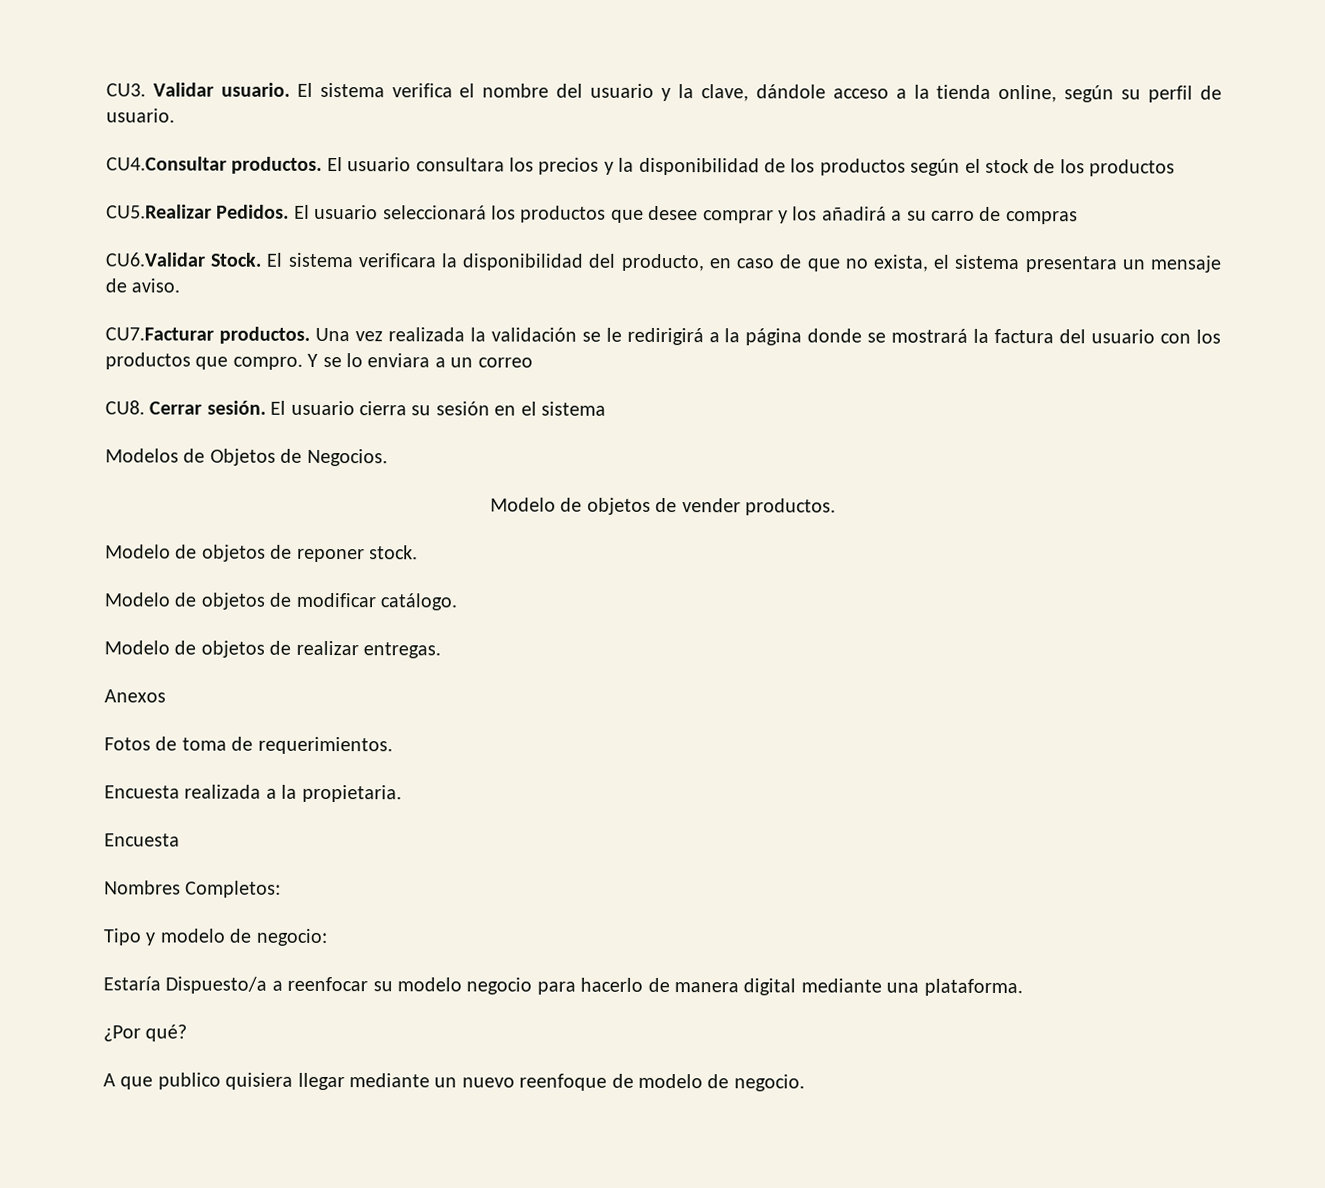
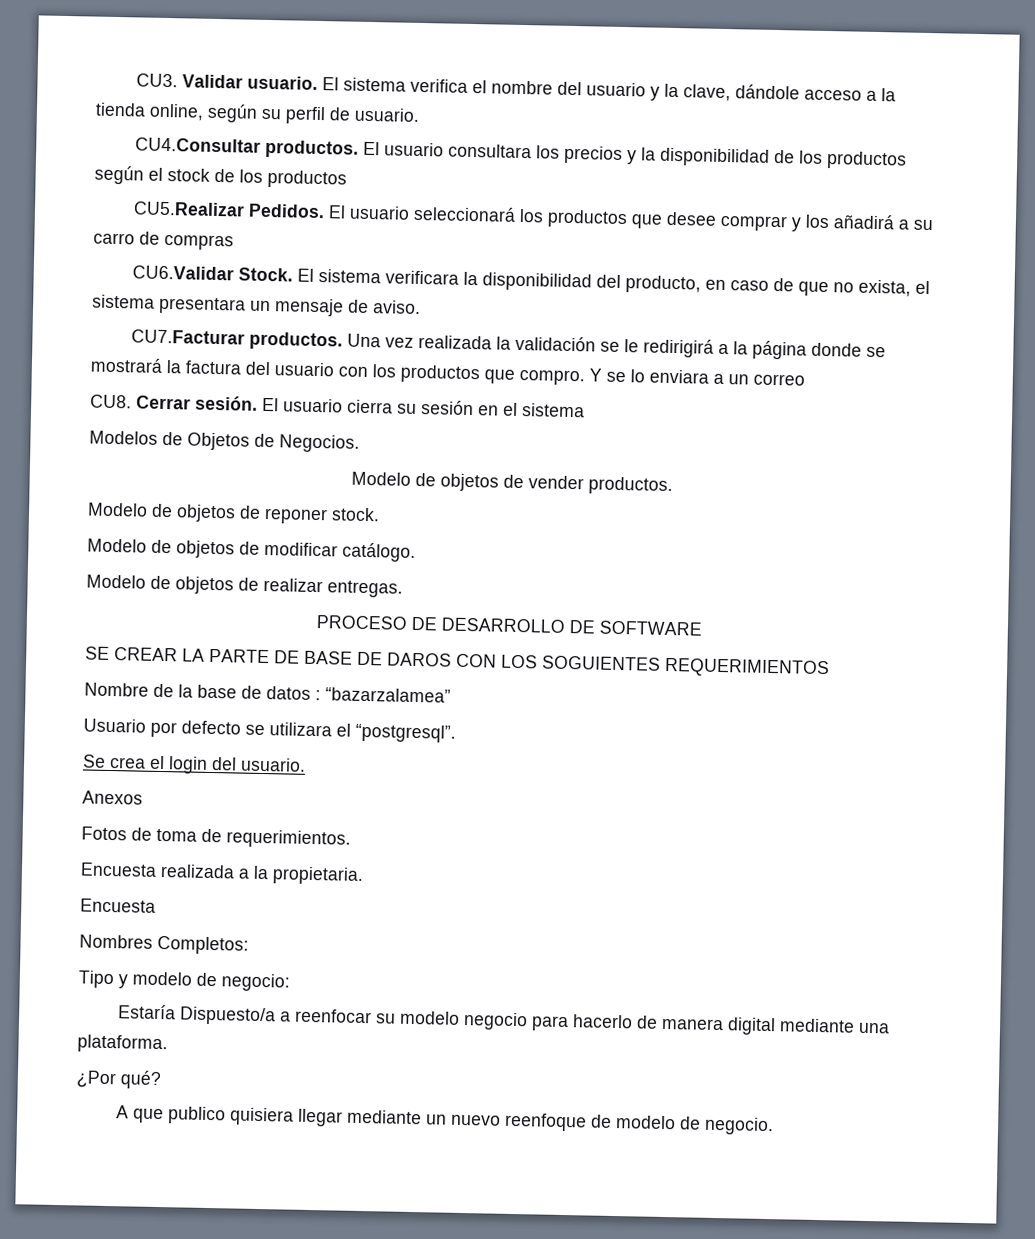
+ PROCESO DE DESARROLLO DE SOFTWARE
+ SE CREAR LA PARTE DE BASE DE DAROS CON LOS SOGUIENTES REQUERIMIENTOS
+ Nombre de la base de datos : “bazarzalamea”
+ Usuario por defecto se utilizara el “postgresql”.
+ Se crea el login del usuario.

